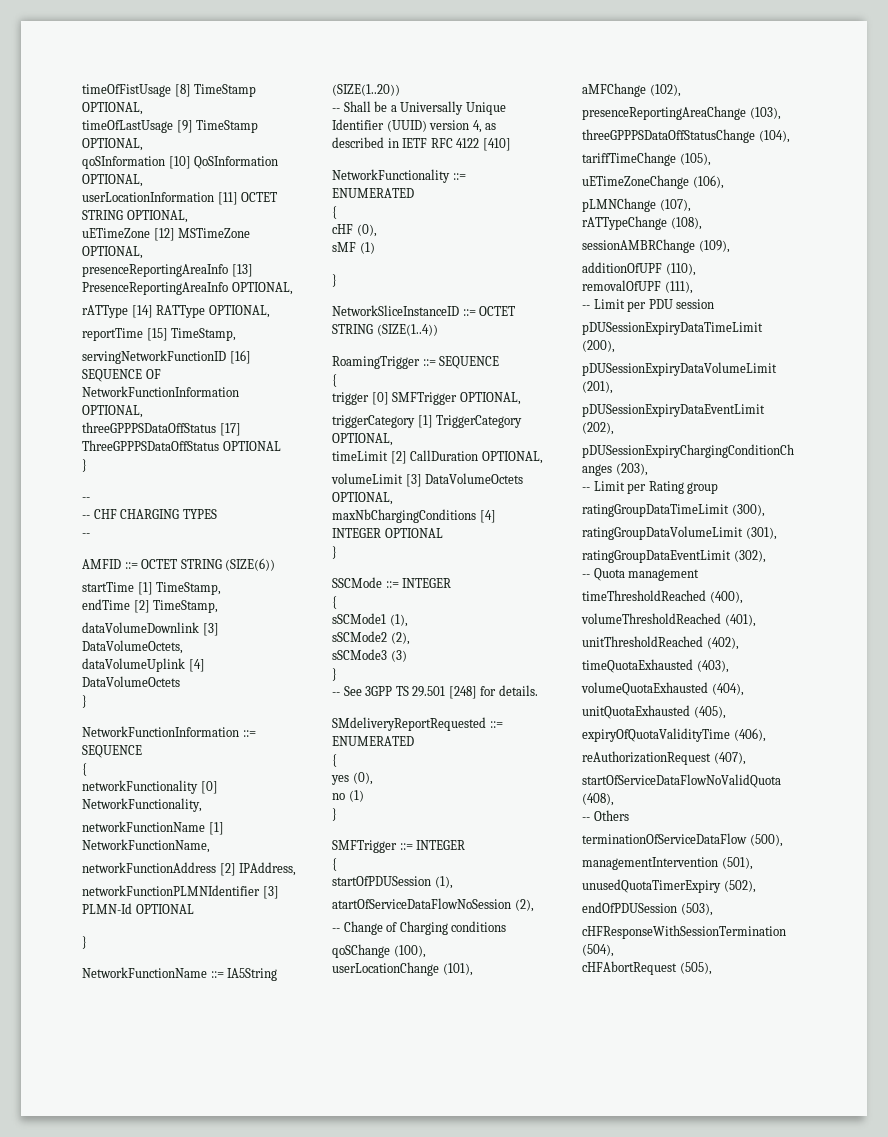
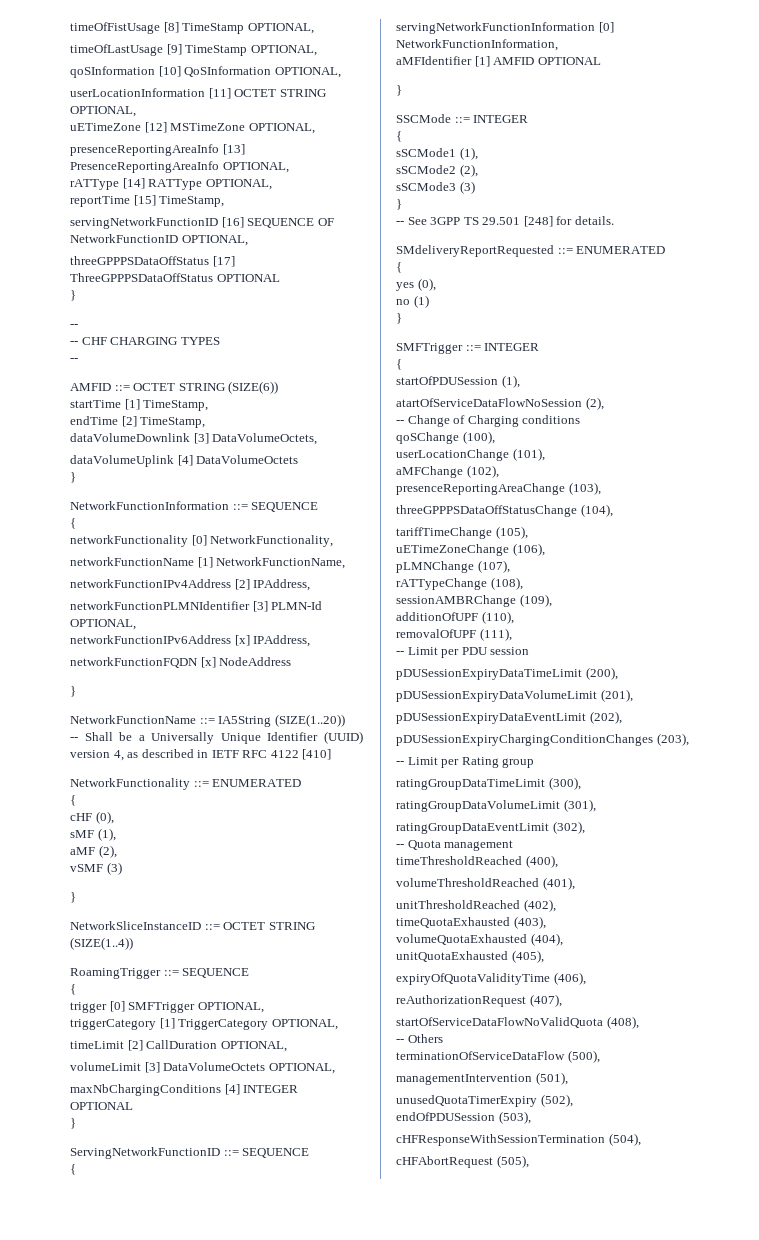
- servingNetworkFunctionID [16] SEQUENCE OF NetworkFunctionInformation OPTIONAL,
+ servingNetworkFunctionID [16] SEQUENCE OF NetworkFunctionID OPTIONAL,
- networkFunctionAddress [2] IPAddress,
+ networkFunctionIPv4Address [2] IPAddress,
- networkFunctionPLMNIdentifier [3] PLMN-Id OPTIONAL
+ networkFunctionPLMNIdentifier [3] PLMN-Id OPTIONAL,
+ networkFunctionIPv6Address [x] IPAddress,
+ networkFunctionFQDN [x] NodeAddress
- sMF (1)
+ sMF (1),
+ aMF (2),
+ vSMF (3)
+ ServingNetworkFunctionID ::= SEQUENCE
+ {
+ servingNetworkFunctionInformation [0] NetworkFunctionInformation,
+ aMFIdentifier [1] AMFID OPTIONAL
+ }

